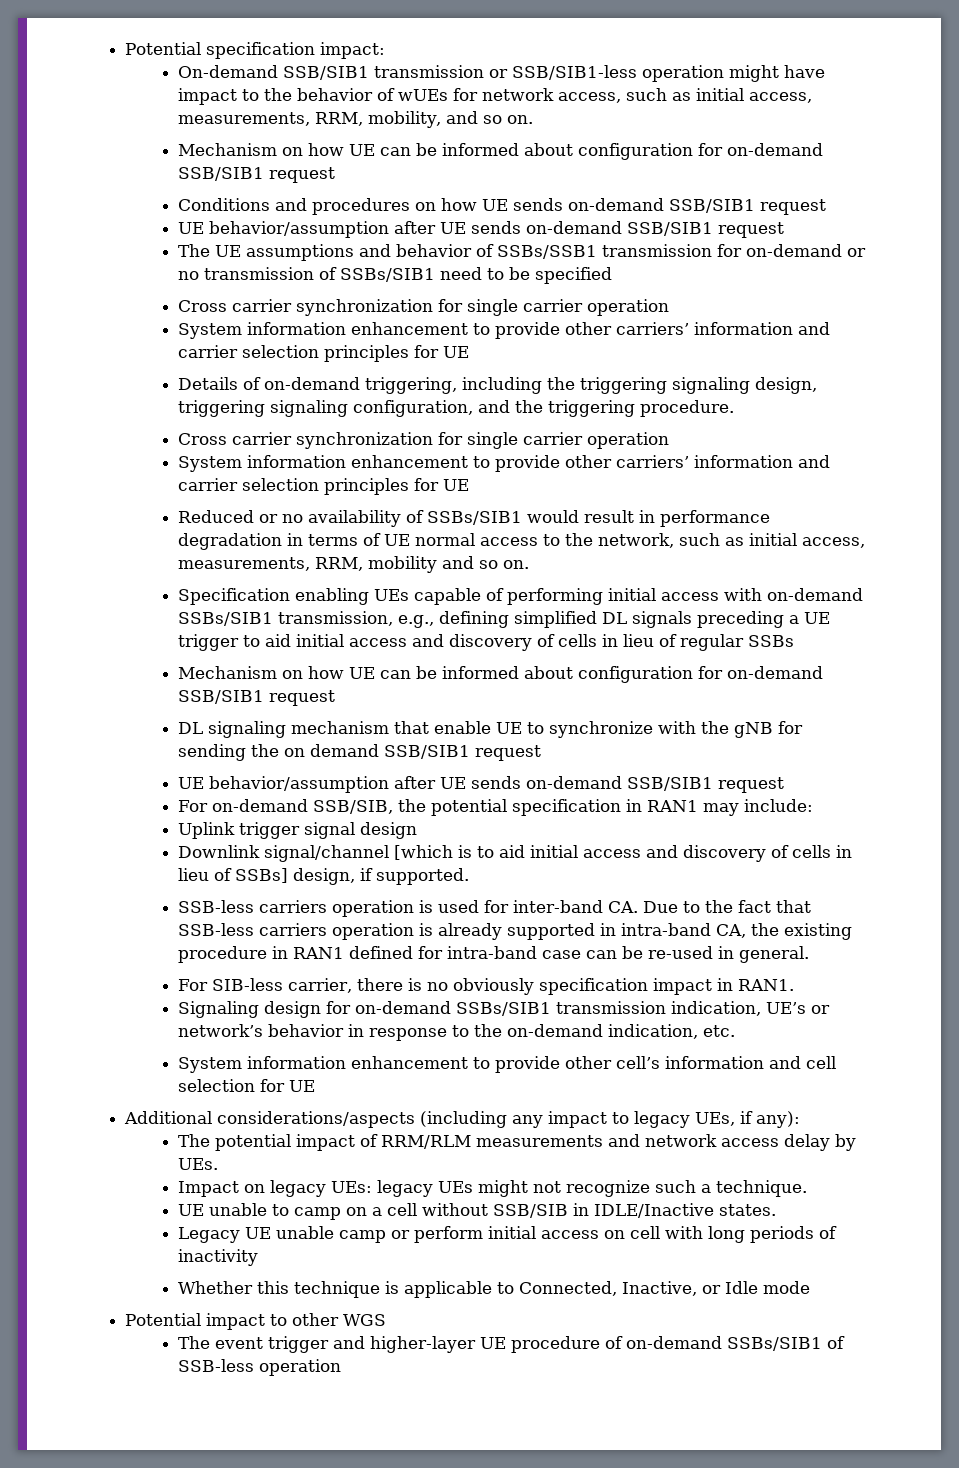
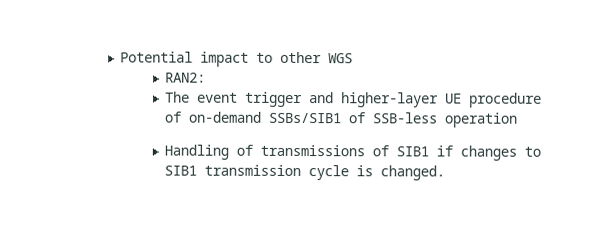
- Potential specification impact:
- On-demand SSB/SIB1 transmission or SSB/SIB1-less operation might have impact to the behavior of wUEs for network access, such as initial access, measurements, RRM, mobility, and so on.
- Mechanism on how UE can be informed about configuration for on-demand SSB/SIB1 request
- Conditions and procedures on how UE sends on-demand SSB/SIB1 request
- UE behavior/assumption after UE sends on-demand SSB/SIB1 request
- The UE assumptions and behavior of SSBs/SSB1 transmission for on-demand or no transmission of SSBs/SIB1 need to be specified
- Cross carrier synchronization for single carrier operation
- System information enhancement to provide other carriers’ information and carrier selection principles for UE
- Details of on-demand triggering, including the triggering signaling design, triggering signaling configuration, and the triggering procedure.
- Cross carrier synchronization for single carrier operation
- System information enhancement to provide other carriers’ information and carrier selection principles for UE
- Reduced or no availability of SSBs/SIB1 would result in performance degradation in terms of UE normal access to the network, such as initial access, measurements, RRM, mobility and so on.
- Specification enabling UEs capable of performing initial access with on-demand SSBs/SIB1 transmission, e.g., defining simplified DL signals preceding a UE trigger to aid initial access and discovery of cells in lieu of regular SSBs
- Mechanism on how UE can be informed about configuration for on-demand SSB/SIB1 request
- DL signaling mechanism that enable UE to synchronize with the gNB for sending the on demand SSB/SIB1 request
- UE behavior/assumption after UE sends on-demand SSB/SIB1 request
- For on-demand SSB/SIB, the potential specification in RAN1 may include:
- Uplink trigger signal design
- Downlink signal/channel [which is to aid initial access and discovery of cells in lieu of SSBs] design, if supported.
- SSB-less carriers operation is used for inter-band CA. Due to the fact that SSB-less carriers operation is already supported in intra-band CA, the existing procedure in RAN1 defined for intra-band case can be re-used in general.
- For SIB-less carrier, there is no obviously specification impact in RAN1.
- Signaling design for on-demand SSBs/SIB1 transmission indication, UE’s or network’s behavior in response to the on-demand indication, etc.
- System information enhancement to provide other cell’s information and cell selection for UE
- Additional considerations/aspects (including any impact to legacy UEs, if any):
- The potential impact of RRM/RLM measurements and network access delay by UEs.
- Impact on legacy UEs: legacy UEs might not recognize such a technique.
- UE unable to camp on a cell without SSB/SIB in IDLE/Inactive states.
- Legacy UE unable camp or perform initial access on cell with long periods of inactivity
- Whether this technique is applicable to Connected, Inactive, or Idle mode
+ RAN2:
+ Handling of transmissions of SIB1 if changes to SIB1 transmission cycle is changed.

